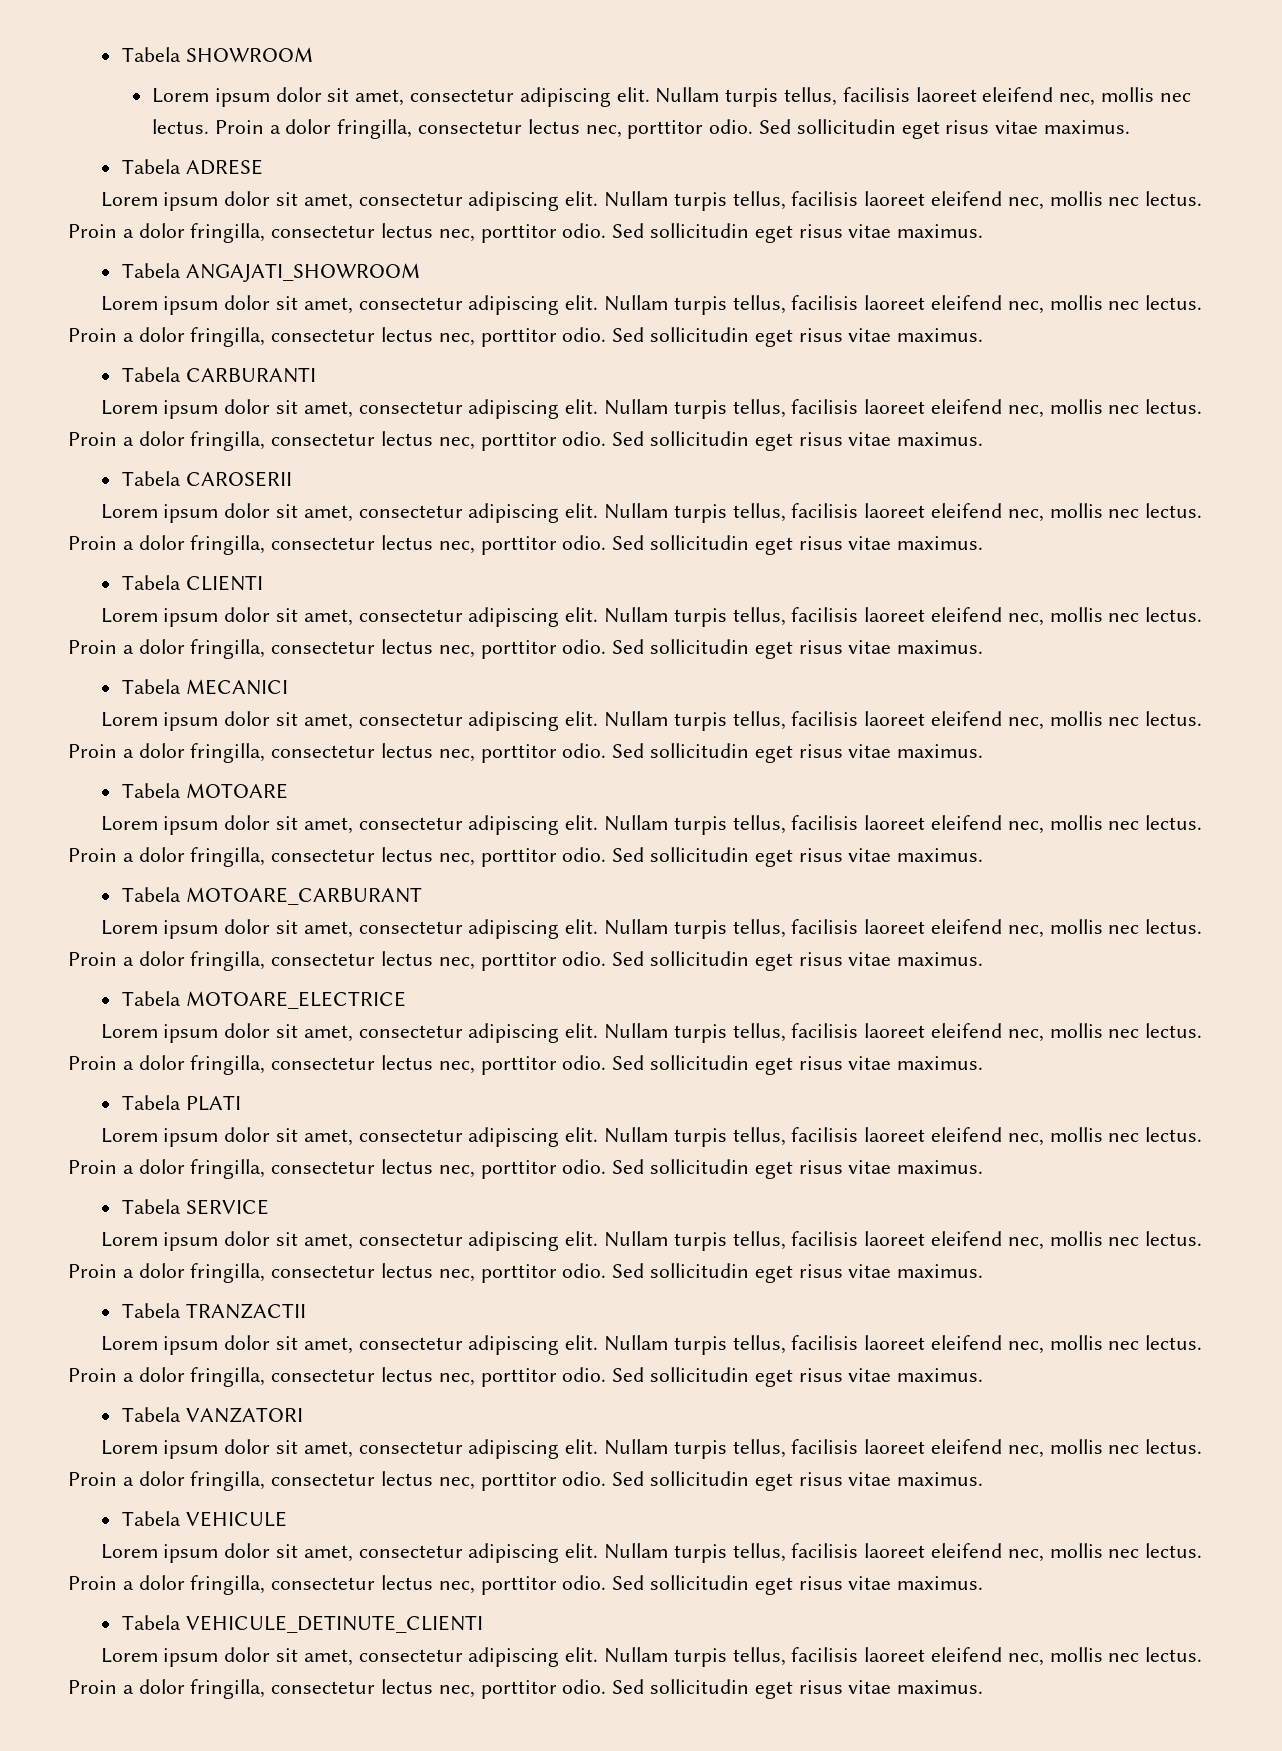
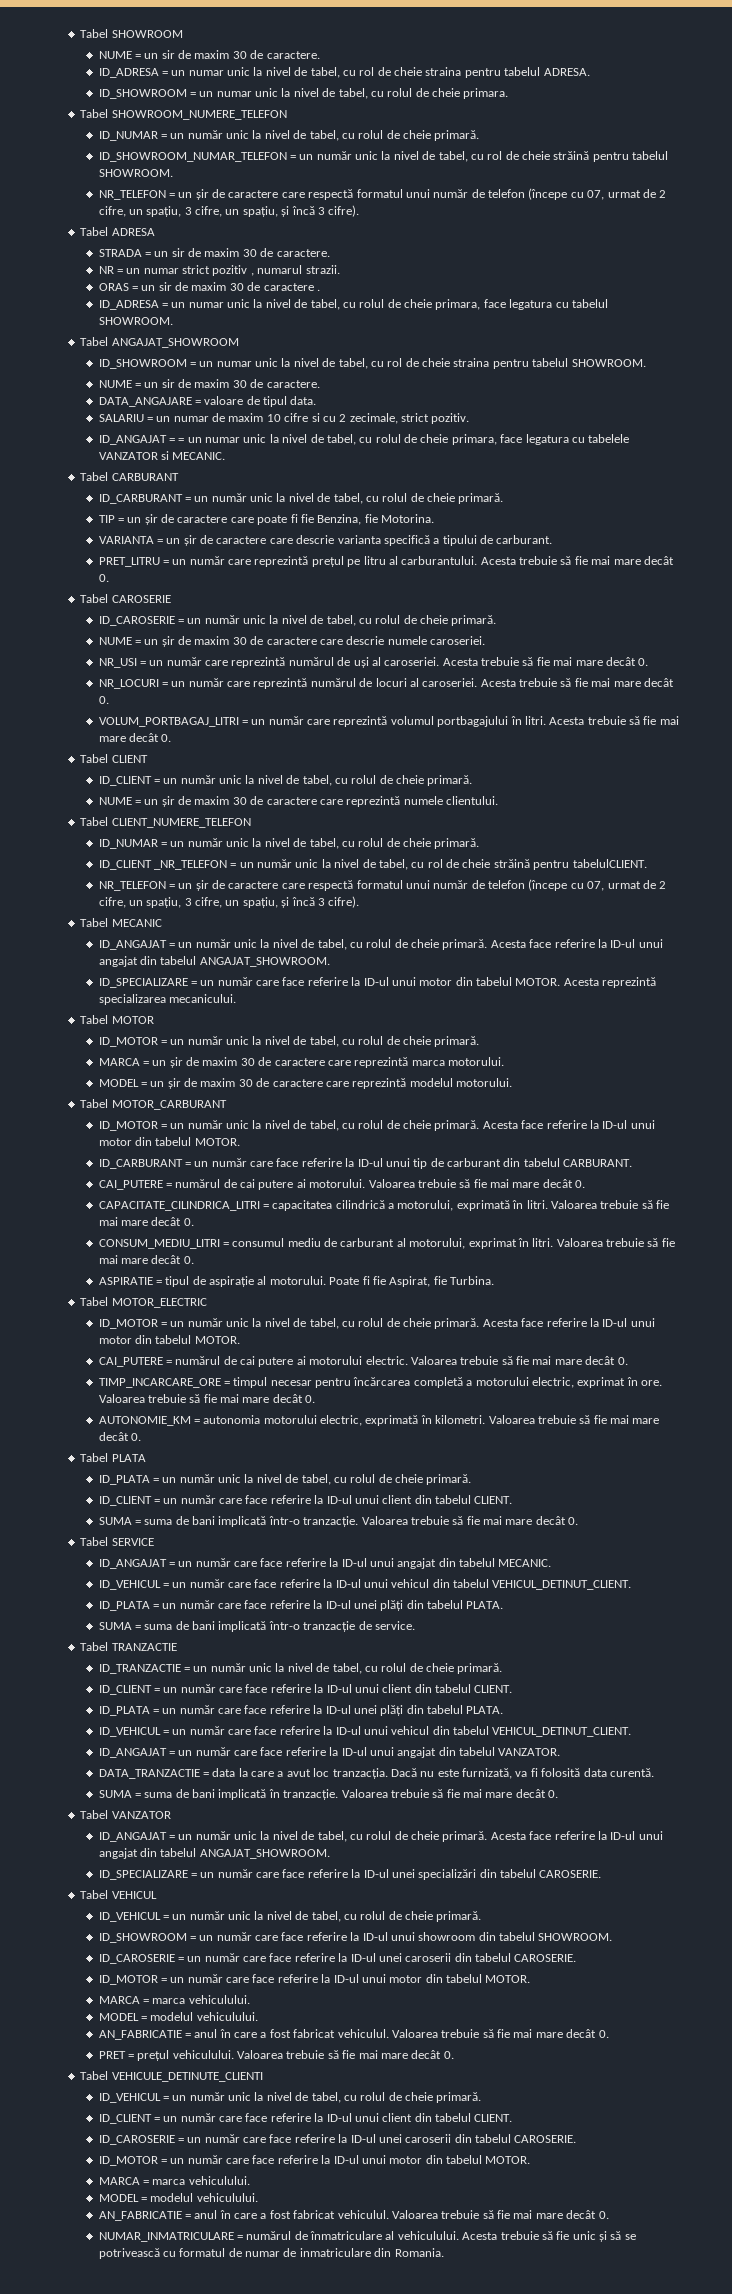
- Tabela SHOWROOM
- Lorem ipsum dolor sit amet, consectetur adipiscing elit. Nullam turpis tellus, facilisis laoreet eleifend nec, mollis nec lectus. Proin a dolor fringilla, consectetur lectus nec, porttitor odio. Sed sollicitudin eget risus vitae maximus.
- Tabela ADRESE
- Lorem ipsum dolor sit amet, consectetur adipiscing elit. Nullam turpis tellus, facilisis laoreet eleifend nec, mollis nec lectus. Proin a dolor fringilla, consectetur lectus nec, porttitor odio. Sed sollicitudin eget risus vitae maximus.
- Tabela ANGAJATI_SHOWROOM
- Lorem ipsum dolor sit amet, consectetur adipiscing elit. Nullam turpis tellus, facilisis laoreet eleifend nec, mollis nec lectus. Proin a dolor fringilla, consectetur lectus nec, porttitor odio. Sed sollicitudin eget risus vitae maximus.
- Tabela CARBURANTI
- Lorem ipsum dolor sit amet, consectetur adipiscing elit. Nullam turpis tellus, facilisis laoreet eleifend nec, mollis nec lectus. Proin a dolor fringilla, consectetur lectus nec, porttitor odio. Sed sollicitudin eget risus vitae maximus.
- Tabela CAROSERII
- Lorem ipsum dolor sit amet, consectetur adipiscing elit. Nullam turpis tellus, facilisis laoreet eleifend nec, mollis nec lectus. Proin a dolor fringilla, consectetur lectus nec, porttitor odio. Sed sollicitudin eget risus vitae maximus.
- Tabela CLIENTI
- Lorem ipsum dolor sit amet, consectetur adipiscing elit. Nullam turpis tellus, facilisis laoreet eleifend nec, mollis nec lectus. Proin a dolor fringilla, consectetur lectus nec, porttitor odio. Sed sollicitudin eget risus vitae maximus.
- Tabela MECANICI
- Lorem ipsum dolor sit amet, consectetur adipiscing elit. Nullam turpis tellus, facilisis laoreet eleifend nec, mollis nec lectus. Proin a dolor fringilla, consectetur lectus nec, porttitor odio. Sed sollicitudin eget risus vitae maximus.
- Tabela MOTOARE
- Lorem ipsum dolor sit amet, consectetur adipiscing elit. Nullam turpis tellus, facilisis laoreet eleifend nec, mollis nec lectus. Proin a dolor fringilla, consectetur lectus nec, porttitor odio. Sed sollicitudin eget risus vitae maximus.
- Tabela MOTOARE_CARBURANT
- Lorem ipsum dolor sit amet, consectetur adipiscing elit. Nullam turpis tellus, facilisis laoreet eleifend nec, mollis nec lectus. Proin a dolor fringilla, consectetur lectus nec, porttitor odio. Sed sollicitudin eget risus vitae maximus.
- Tabela MOTOARE_ELECTRICE
- Lorem ipsum dolor sit amet, consectetur adipiscing elit. Nullam turpis tellus, facilisis laoreet eleifend nec, mollis nec lectus. Proin a dolor fringilla, consectetur lectus nec, porttitor odio. Sed sollicitudin eget risus vitae maximus.
- Tabela PLATI
- Lorem ipsum dolor sit amet, consectetur adipiscing elit. Nullam turpis tellus, facilisis laoreet eleifend nec, mollis nec lectus. Proin a dolor fringilla, consectetur lectus nec, porttitor odio. Sed sollicitudin eget risus vitae maximus.
- Tabela SERVICE
- Lorem ipsum dolor sit amet, consectetur adipiscing elit. Nullam turpis tellus, facilisis laoreet eleifend nec, mollis nec lectus. Proin a dolor fringilla, consectetur lectus nec, porttitor odio. Sed sollicitudin eget risus vitae maximus.
- Tabela TRANZACTII
- Lorem ipsum dolor sit amet, consectetur adipiscing elit. Nullam turpis tellus, facilisis laoreet eleifend nec, mollis nec lectus. Proin a dolor fringilla, consectetur lectus nec, porttitor odio. Sed sollicitudin eget risus vitae maximus.
- Tabela VANZATORI
- Lorem ipsum dolor sit amet, consectetur adipiscing elit. Nullam turpis tellus, facilisis laoreet eleifend nec, mollis nec lectus. Proin a dolor fringilla, consectetur lectus nec, porttitor odio. Sed sollicitudin eget risus vitae maximus.
- Tabela VEHICULE
- Lorem ipsum dolor sit amet, consectetur adipiscing elit. Nullam turpis tellus, facilisis laoreet eleifend nec, mollis nec lectus. Proin a dolor fringilla, consectetur lectus nec, porttitor odio. Sed sollicitudin eget risus vitae maximus.
- Tabela VEHICULE_DETINUTE_CLIENTI
- Lorem ipsum dolor sit amet, consectetur adipiscing elit. Nullam turpis tellus, facilisis laoreet eleifend nec, mollis nec lectus. Proin a dolor fringilla, consectetur lectus nec, porttitor odio. Sed sollicitudin eget risus vitae maximus.
+ Tabel SHOWROOM
+ NUME = un sir de maxim 30 de caractere.
+ ID_ADRESA = un numar unic la nivel de tabel, cu rol de cheie straina pentru tabelul ADRESA.
+ ID_SHOWROOM = un numar unic la nivel de tabel, cu rolul de cheie primara.
+ Tabel SHOWROOM_NUMERE_TELEFON
+ ID_NUMAR = un număr unic la nivel de tabel, cu rolul de cheie primară.
+ ID_SHOWROOM_NUMAR_TELEFON = un număr unic la nivel de tabel, cu rol de cheie străină pentru tabelul SHOWROOM.
+ NR_TELEFON = un șir de caractere care respectă formatul unui număr de telefon (începe cu 07, urmat de 2 cifre, un spațiu, 3 cifre, un spațiu, și încă 3 cifre).
+ Tabel ADRESA
+ STRADA = un sir de maxim 30 de caractere.
+ NR = un numar strict pozitiv , numarul strazii.
+ ORAS = un sir de maxim 30 de caractere .
+ ID_ADRESA = un numar unic la nivel de tabel, cu rolul de cheie primara, face legatura cu tabelul SHOWROOM.
+ Tabel ANGAJAT_SHOWROOM
+ ID_SHOWROOM = un numar unic la nivel de tabel, cu rol de cheie straina pentru tabelul SHOWROOM.
+ NUME = un sir de maxim 30 de caractere.
+ DATA_ANGAJARE = valoare de tipul data.
+ SALARIU = un numar de maxim 10 cifre si cu 2 zecimale, strict pozitiv.
+ ID_ANGAJAT = = un numar unic la nivel de tabel, cu rolul de cheie primara, face legatura cu tabelele VANZATOR si MECANIC.
+ Tabel CARBURANT
+ ID_CARBURANT = un număr unic la nivel de tabel, cu rolul de cheie primară.
+ TIP = un șir de caractere care poate fi fie Benzina, fie Motorina.
+ VARIANTA = un șir de caractere care descrie varianta specifică a tipului de carburant.
+ PRET_LITRU = un număr care reprezintă prețul pe litru al carburantului. Acesta trebuie să fie mai mare decât 0.
+ Tabel CAROSERIE
+ ID_CAROSERIE = un număr unic la nivel de tabel, cu rolul de cheie primară.
+ NUME = un șir de maxim 30 de caractere care descrie numele caroseriei.
+ NR_USI = un număr care reprezintă numărul de uși al caroseriei. Acesta trebuie să fie mai mare decât 0.
+ NR_LOCURI = un număr care reprezintă numărul de locuri al caroseriei. Acesta trebuie să fie mai mare decât 0.
+ VOLUM_PORTBAGAJ_LITRI = un număr care reprezintă volumul portbagajului în litri. Acesta trebuie să fie mai mare decât 0.
+ Tabel CLIENT
+ ID_CLIENT = un număr unic la nivel de tabel, cu rolul de cheie primară.
+ NUME = un șir de maxim 30 de caractere care reprezintă numele clientului.
+ Tabel CLIENT_NUMERE_TELEFON
+ ID_NUMAR = un număr unic la nivel de tabel, cu rolul de cheie primară.
+ ID_CLIENT _NR_TELEFON = un număr unic la nivel de tabel, cu rol de cheie străină pentru tabelulCLIENT.
+ NR_TELEFON = un șir de caractere care respectă formatul unui număr de telefon (începe cu 07, urmat de 2 cifre, un spațiu, 3 cifre, un spațiu, și încă 3 cifre).
+ Tabel MECANIC
+ ID_ANGAJAT = un număr unic la nivel de tabel, cu rolul de cheie primară. Acesta face referire la ID-ul unui angajat din tabelul ANGAJAT_SHOWROOM.
+ ID_SPECIALIZARE = un număr care face referire la ID-ul unui motor din tabelul MOTOR. Acesta reprezintă specializarea mecanicului.
+ Tabel MOTOR
+ ID_MOTOR = un număr unic la nivel de tabel, cu rolul de cheie primară.
+ MARCA = un șir de maxim 30 de caractere care reprezintă marca motorului.
+ MODEL = un șir de maxim 30 de caractere care reprezintă modelul motorului.
+ Tabel MOTOR_CARBURANT
+ ID_MOTOR = un număr unic la nivel de tabel, cu rolul de cheie primară. Acesta face referire la ID-ul unui motor din tabelul MOTOR.
+ ID_CARBURANT = un număr care face referire la ID-ul unui tip de carburant din tabelul CARBURANT.
+ CAI_PUTERE = numărul de cai putere ai motorului. Valoarea trebuie să fie mai mare decât 0.
+ CAPACITATE_CILINDRICA_LITRI = capacitatea cilindrică a motorului, exprimată în litri. Valoarea trebuie să fie mai mare decât 0.
+ CONSUM_MEDIU_LITRI = consumul mediu de carburant al motorului, exprimat în litri. Valoarea trebuie să fie mai mare decât 0.
+ ASPIRATIE = tipul de aspirație al motorului. Poate fi fie Aspirat, fie Turbina.
+ Tabel MOTOR_ELECTRIC
+ ID_MOTOR = un număr unic la nivel de tabel, cu rolul de cheie primară. Acesta face referire la ID-ul unui motor din tabelul MOTOR.
+ CAI_PUTERE = numărul de cai putere ai motorului electric. Valoarea trebuie să fie mai mare decât 0.
+ TIMP_INCARCARE_ORE = timpul necesar pentru încărcarea completă a motorului electric, exprimat în ore. Valoarea trebuie să fie mai mare decât 0.
+ AUTONOMIE_KM = autonomia motorului electric, exprimată în kilometri. Valoarea trebuie să fie mai mare decât 0.
+ Tabel PLATA
+ ID_PLATA = un număr unic la nivel de tabel, cu rolul de cheie primară.
+ ID_CLIENT = un număr care face referire la ID-ul unui client din tabelul CLIENT.
+ SUMA = suma de bani implicată într-o tranzacție. Valoarea trebuie să fie mai mare decât 0.
+ Tabel SERVICE
+ ID_ANGAJAT = un număr care face referire la ID-ul unui angajat din tabelul MECANIC.
+ ID_VEHICUL = un număr care face referire la ID-ul unui vehicul din tabelul VEHICUL_DETINUT_CLIENT.
+ ID_PLATA = un număr care face referire la ID-ul unei plăți din tabelul PLATA.
+ SUMA = suma de bani implicată într-o tranzacție de service.
+ Tabel TRANZACTIE
+ ID_TRANZACTIE = un număr unic la nivel de tabel, cu rolul de cheie primară.
+ ID_CLIENT = un număr care face referire la ID-ul unui client din tabelul CLIENT.
+ ID_PLATA = un număr care face referire la ID-ul unei plăți din tabelul PLATA.
+ ID_VEHICUL = un număr care face referire la ID-ul unui vehicul din tabelul VEHICUL_DETINUT_CLIENT.
+ ID_ANGAJAT = un număr care face referire la ID-ul unui angajat din tabelul VANZATOR.
+ DATA_TRANZACTIE = data la care a avut loc tranzacția. Dacă nu este furnizată, va fi folosită data curentă.
+ SUMA = suma de bani implicată în tranzacție. Valoarea trebuie să fie mai mare decât 0.
+ Tabel VANZATOR
+ ID_ANGAJAT = un număr unic la nivel de tabel, cu rolul de cheie primară. Acesta face referire la ID-ul unui angajat din tabelul ANGAJAT_SHOWROOM.
+ ID_SPECIALIZARE = un număr care face referire la ID-ul unei specializări din tabelul CAROSERIE.
+ Tabel VEHICUL
+ ID_VEHICUL = un număr unic la nivel de tabel, cu rolul de cheie primară.
+ ID_SHOWROOM = un număr care face referire la ID-ul unui showroom din tabelul SHOWROOM.
+ ID_CAROSERIE = un număr care face referire la ID-ul unei caroserii din tabelul CAROSERIE.
+ ID_MOTOR = un număr care face referire la ID-ul unui motor din tabelul MOTOR.
+ MARCA = marca vehiculului.
+ MODEL = modelul vehiculului.
+ AN_FABRICATIE = anul în care a fost fabricat vehiculul. Valoarea trebuie să fie mai mare decât 0.
+ PRET = prețul vehiculului. Valoarea trebuie să fie mai mare decât 0.
+ Tabel VEHICULE_DETINUTE_CLIENTI
+ ID_VEHICUL = un număr unic la nivel de tabel, cu rolul de cheie primară.
+ ID_CLIENT = un număr care face referire la ID-ul unui client din tabelul CLIENT.
+ ID_CAROSERIE = un număr care face referire la ID-ul unei caroserii din tabelul CAROSERIE.
+ ID_MOTOR = un număr care face referire la ID-ul unui motor din tabelul MOTOR.
+ MARCA = marca vehiculului.
+ MODEL = modelul vehiculului.
+ AN_FABRICATIE = anul în care a fost fabricat vehiculul. Valoarea trebuie să fie mai mare decât 0.
+ NUMAR_INMATRICULARE = numărul de înmatriculare al vehiculului. Acesta trebuie să fie unic și să se potrivească cu formatul de numar de inmatriculare din Romania.

